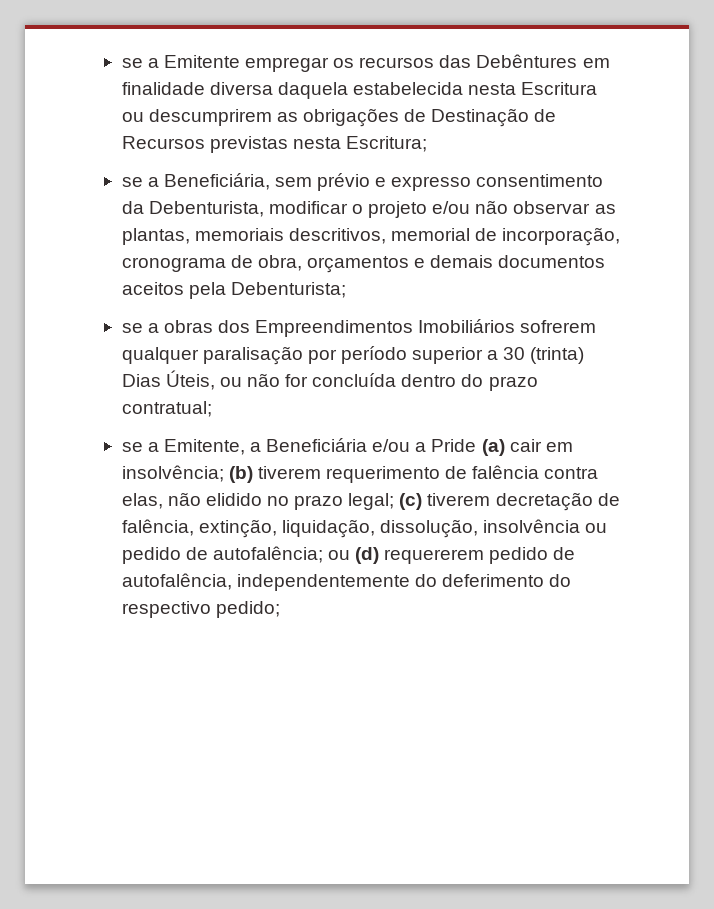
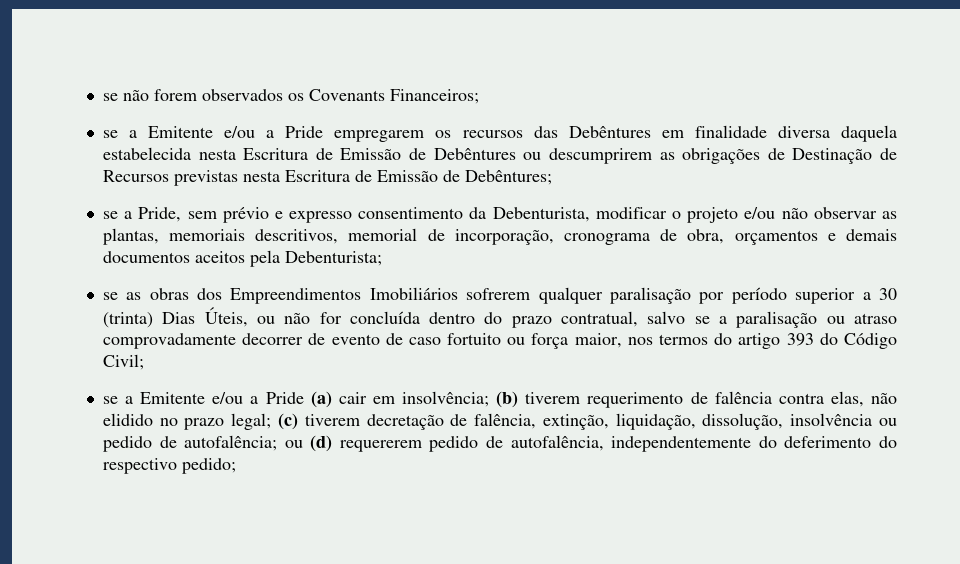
- se a Emitente empregar os recursos das Debêntures em finalidade diversa daquela estabelecida nesta Escritura ou descumprirem as obrigações de Destinação de Recursos previstas nesta Escritura;
- se a Beneficiária, sem prévio e expresso consentimento da Debenturista, modificar o projeto e/ou não observar as plantas, memoriais descritivos, memorial de incorporação, cronograma de obra, orçamentos e demais documentos aceitos pela Debenturista;
+ se não forem observados os Covenants Financeiros;
+ se a Emitente e/ou a Pride empregarem os recursos das Debêntures em finalidade diversa daquela estabelecida nesta Escritura de Emissão de Debêntures ou descumprirem as obrigações de Destinação de Recursos previstas nesta Escritura de Emissão de Debêntures;
+ se a Pride, sem prévio e expresso consentimento da Debenturista, modificar o projeto e/ou não observar as plantas, memoriais descritivos, memorial de incorporação, cronograma de obra, orçamentos e demais documentos aceitos pela Debenturista;
- se a obras dos Empreendimentos Imobiliários sofrerem qualquer paralisação por período superior a 30 (trinta) Dias Úteis, ou não for concluída dentro do prazo contratual;
- se a Emitente, a Beneficiária e/ou a Pride (a) cair em insolvência;
+ se as obras dos Empreendimentos Imobiliários sofrerem qualquer paralisação por período superior a 30 (trinta) Dias Úteis, ou não for concluída dentro do prazo contratual, salvo se a paralisação ou atraso comprovadamente decorrer de evento de caso fortuito ou força maior, nos termos do artigo 393 do Código Civil;
+ se a Emitente e/ou a Pride (a) cair em insolvência;

